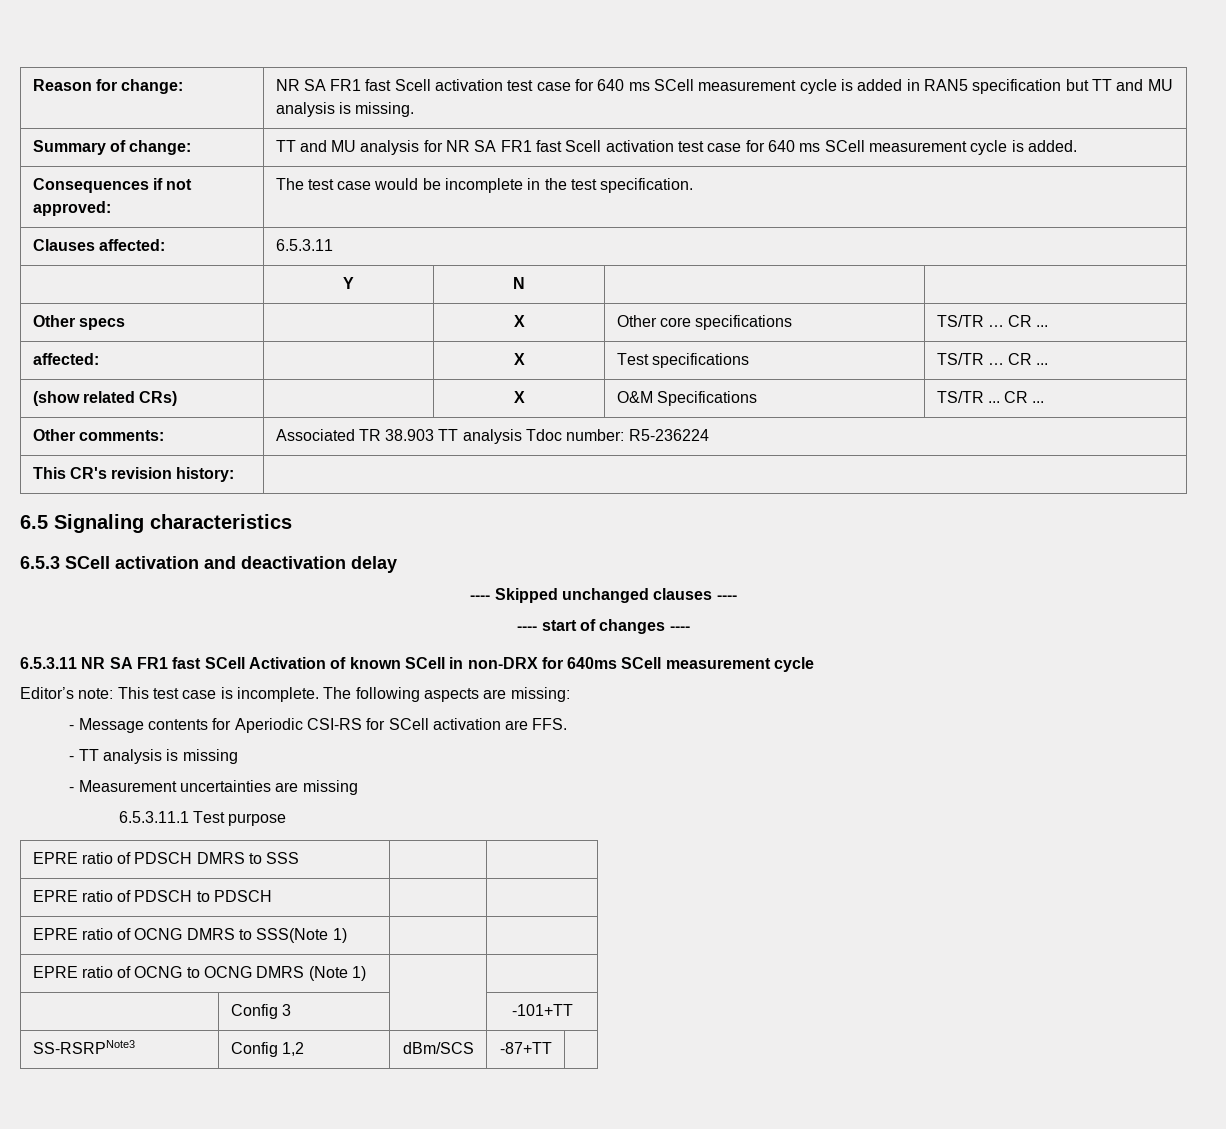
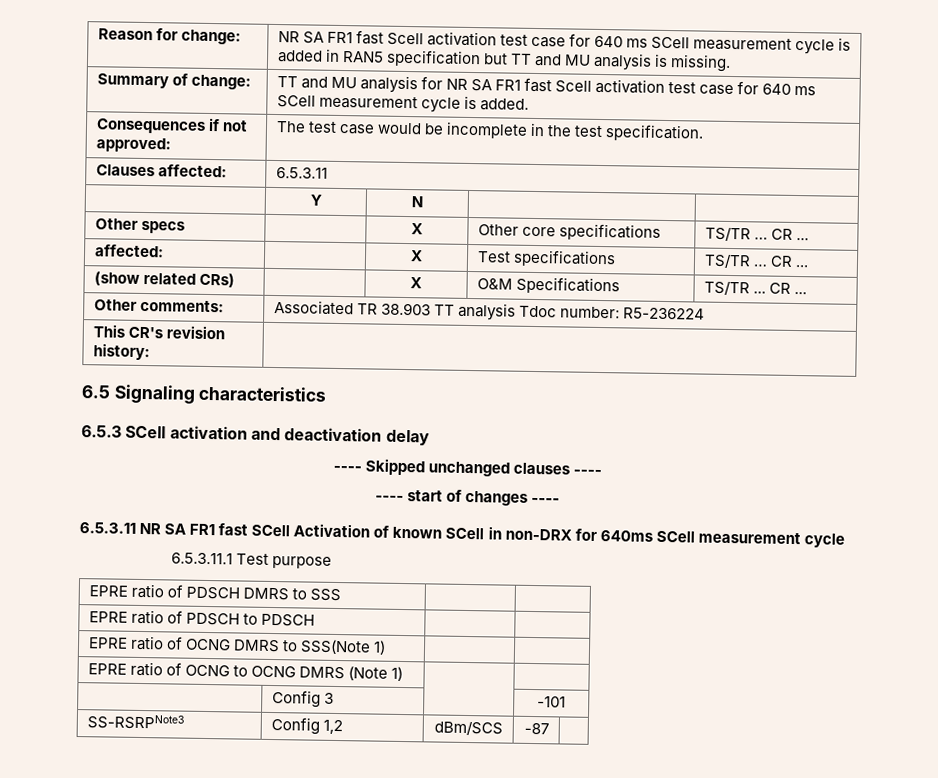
- Editor’s note: This test case is incomplete. The following aspects are missing:
- - Message contents for Aperiodic CSI-RS for SCell activation are FFS.
- - TT analysis is missing
- - Measurement uncertainties are missing
- | Config 3 | | -101+TT
+ | Config 3 | | -101
- SS-RSRPNote3 | Config 1,2 | dBm/SCS | -87+TT |
+ SS-RSRPNote3 | Config 1,2 | dBm/SCS | -87 |

